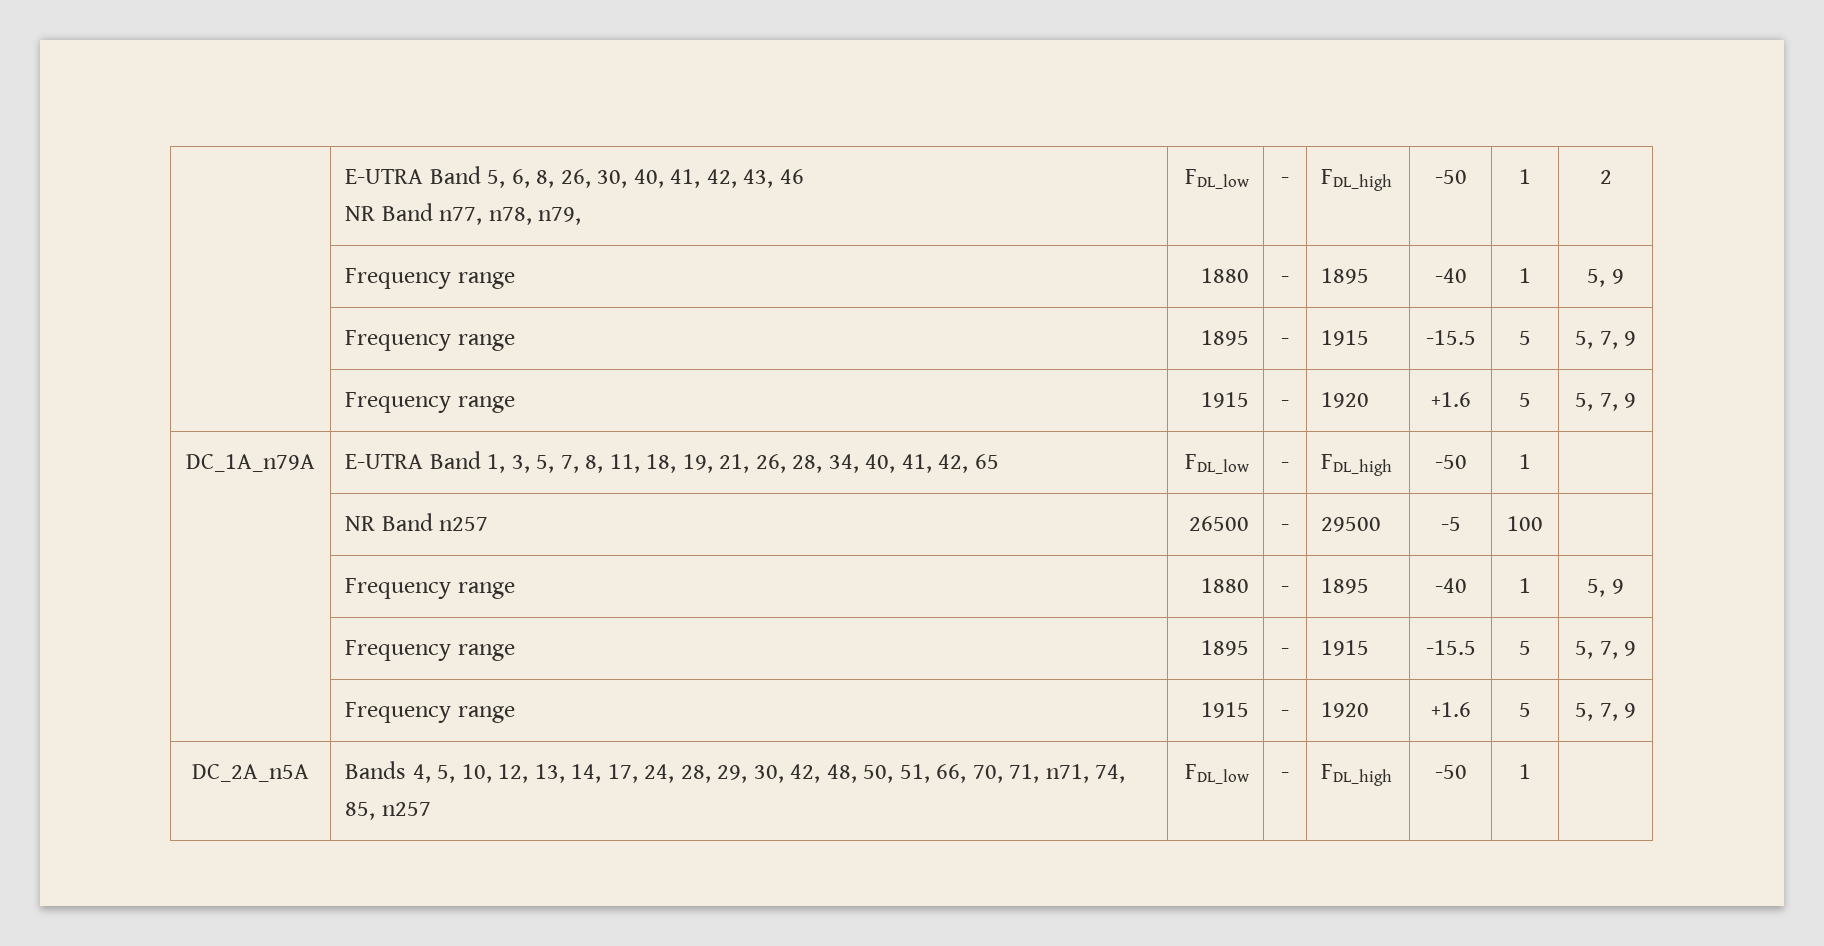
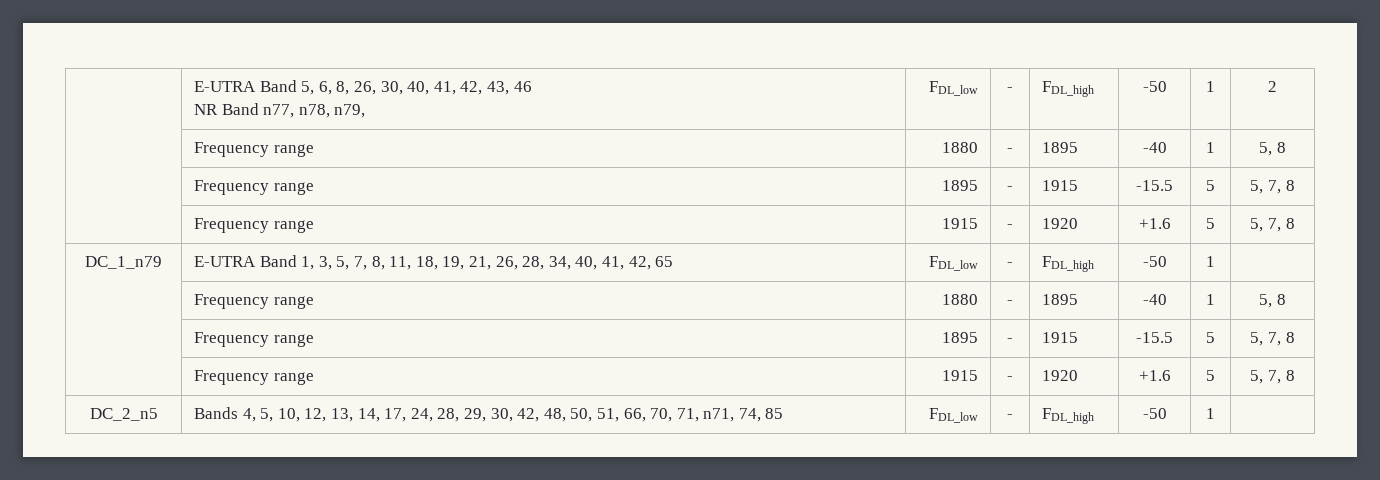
  | E-UTRA Band 5, 6, 8, 26, 30, 40, 41, 42, 43, 46
  NR Band n77, n78, n79, | FDL_low | - | FDL_high | -50 | 1 | 2
- | Frequency range | 1880 | - | 1895 | -40 | 1 | 5, 9
- | Frequency range | 1895 | - | 1915 | -15.5 | 5 | 5, 7, 9
- | Frequency range | 1915 | - | 1920 | +1.6 | 5 | 5, 7, 9
- DC_1A_n79A | E-UTRA Band 1, 3, 5, 7, 8, 11, 18, 19, 21, 26, 28, 34, 40, 41, 42, 65 | FDL_low | - | FDL_high | -50 | 1 |
- | NR Band n257 | 26500 | - | 29500 | -5 | 100 |
- | Frequency range | 1880 | - | 1895 | -40 | 1 | 5, 9
- | Frequency range | 1895 | - | 1915 | -15.5 | 5 | 5, 7, 9
- | Frequency range | 1915 | - | 1920 | +1.6 | 5 | 5, 7, 9
- DC_2A_n5A | Bands 4, 5, 10, 12, 13, 14, 17, 24, 28, 29, 30, 42, 48, 50, 51, 66, 70, 71, n71, 74, 85, n257 | FDL_low | - | FDL_high | -50 | 1 |
+ | Frequency range | 1880 | - | 1895 | -40 | 1 | 5, 8
+ | Frequency range | 1895 | - | 1915 | -15.5 | 5 | 5, 7, 8
+ | Frequency range | 1915 | - | 1920 | +1.6 | 5 | 5, 7, 8
+ DC_1_n79 | E-UTRA Band 1, 3, 5, 7, 8, 11, 18, 19, 21, 26, 28, 34, 40, 41, 42, 65 | FDL_low | - | FDL_high | -50 | 1 |
+ | Frequency range | 1880 | - | 1895 | -40 | 1 | 5, 8
+ | Frequency range | 1895 | - | 1915 | -15.5 | 5 | 5, 7, 8
+ | Frequency range | 1915 | - | 1920 | +1.6 | 5 | 5, 7, 8
+ DC_2_n5 | Bands 4, 5, 10, 12, 13, 14, 17, 24, 28, 29, 30, 42, 48, 50, 51, 66, 70, 71, n71, 74, 85 | FDL_low | - | FDL_high | -50 | 1 |

